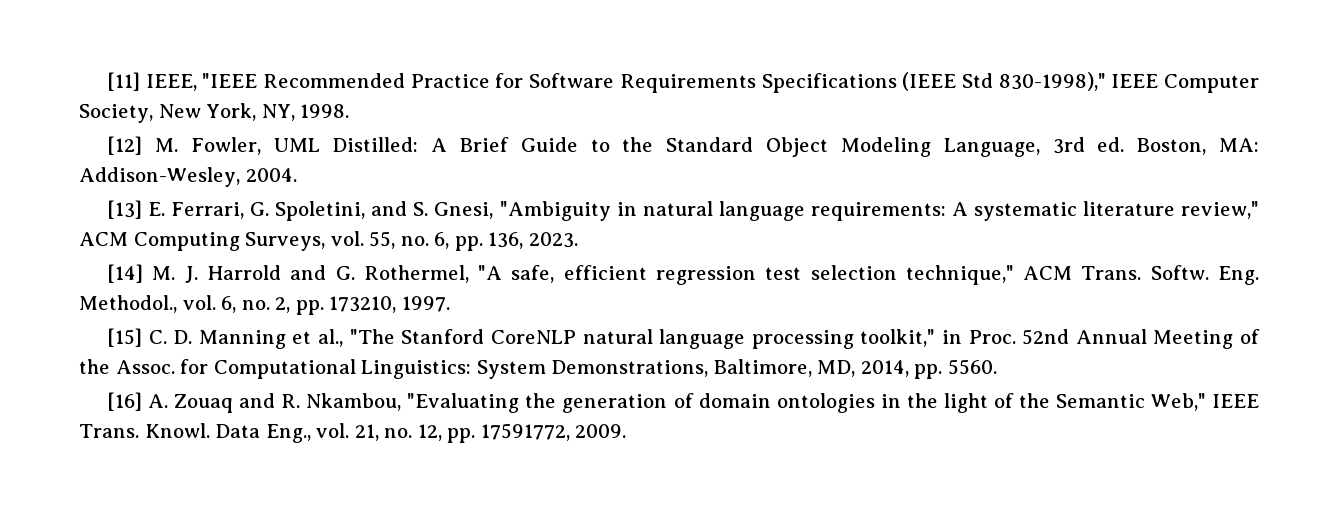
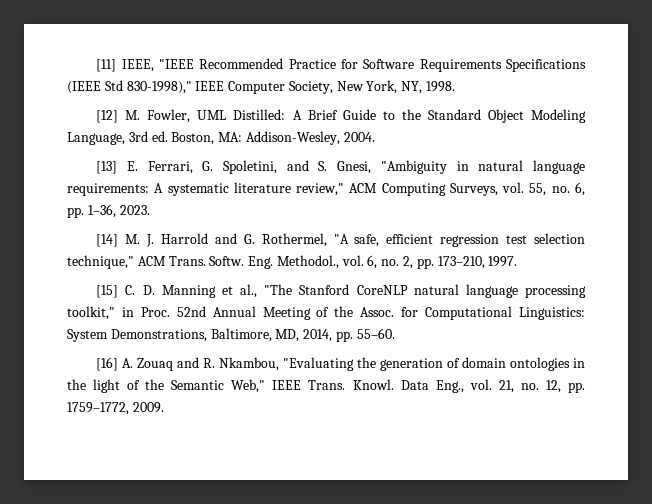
- [13] E. Ferrari, G. Spoletini, and S. Gnesi, "Ambiguity in natural language requirements: A systematic literature review," ACM Computing Surveys, vol. 55, no. 6, pp. 136, 2023.
+ [13] E. Ferrari, G. Spoletini, and S. Gnesi, "Ambiguity in natural language requirements: A systematic literature review," ACM Computing Surveys, vol. 55, no. 6, pp. 1–36, 2023.
- Eng. Methodol., vol. 6, no. 2, pp. 173210, 1997.
+ Eng. Methodol., vol. 6, no. 2, pp. 173–210, 1997.
- 52nd Annual Meeting of the Assoc. for Computational Linguistics: System Demonstrations, Baltimore, MD, 2014, pp. 5560.
+ 52nd Annual Meeting of the Assoc. for Computational Linguistics: System Demonstrations, Baltimore, MD, 2014, pp. 55–60.
- Data Eng., vol. 21, no. 12, pp. 17591772, 2009.
+ Data Eng., vol. 21, no. 12, pp. 1759–1772, 2009.

